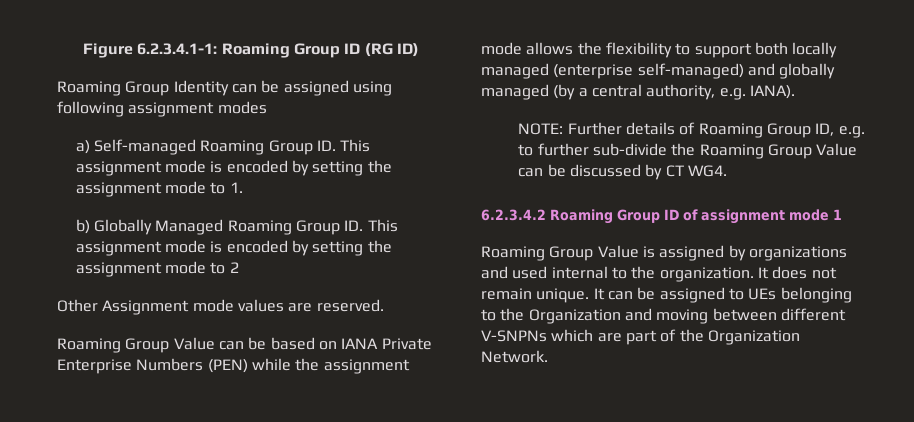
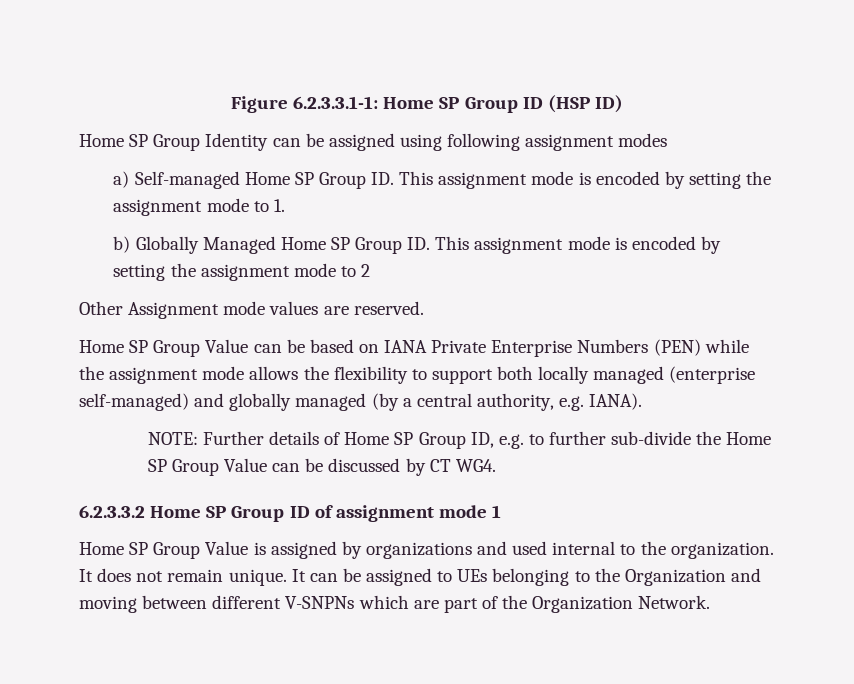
- Figure 6.2.3.4.1-1: Roaming Group ID (RG ID)
+ Figure 6.2.3.3.1-1: Home SP Group ID (HSP ID)
- Roaming Group Identity can be assigned using following assignment modes
+ Home SP Group Identity can be assigned using following assignment modes
- a) Self-managed Roaming Group ID. This assignment mode is encoded by setting the assignment mode to 1.
+ a) Self-managed Home SP Group ID. This assignment mode is encoded by setting the assignment mode to 1.
- b) Globally Managed Roaming Group ID. This assignment mode is encoded by setting the assignment mode to 2
+ b) Globally Managed Home SP Group ID. This assignment mode is encoded by setting the assignment mode to 2
- Roaming Group Value can be based on IANA Private Enterprise Numbers (PEN) while the assignment mode allows the flexibility to support both locally managed (enterprise self-managed) and globally managed (by a central authority, e.g. IANA).
+ Home SP Group Value can be based on IANA Private Enterprise Numbers (PEN) while the assignment mode allows the flexibility to support both locally managed (enterprise self-managed) and globally managed (by a central authority, e.g. IANA).
- NOTE: Further details of Roaming Group ID, e.g. to further sub-divide the Roaming Group Value can be discussed by CT WG4.
+ NOTE: Further details of Home SP Group ID, e.g. to further sub-divide the Home SP Group Value can be discussed by CT WG4.
- 6.2.3.4.2 Roaming Group ID of assignment mode 1
+ 6.2.3.3.2 Home SP Group ID of assignment mode 1
- Roaming Group Value is assigned by organizations and used internal to the organization.
+ Home SP Group Value is assigned by organizations and used internal to the organization.

